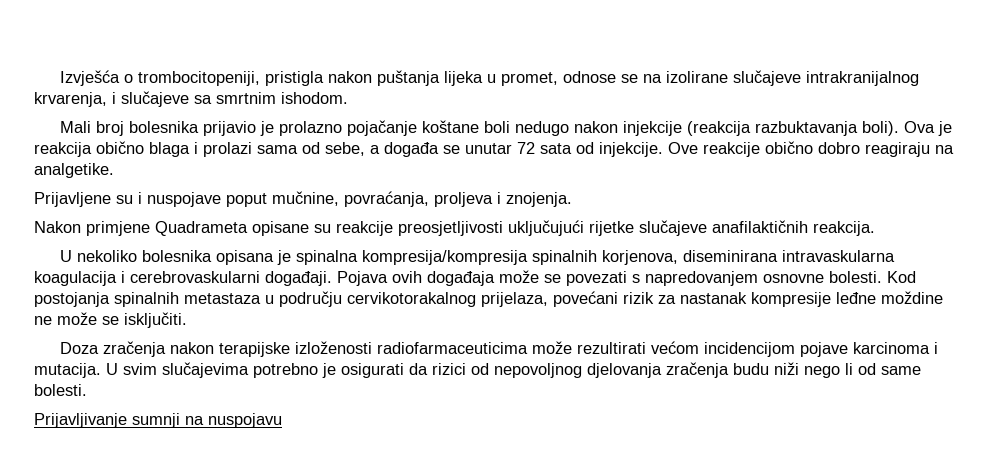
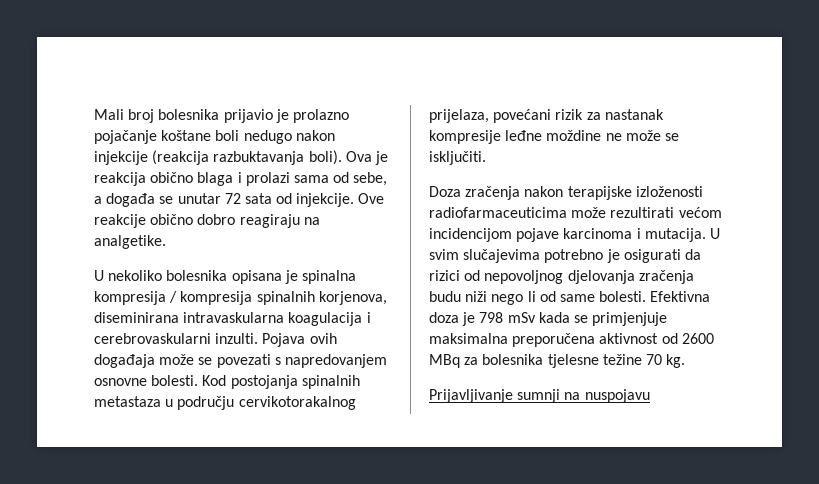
- Izvješća o trombocitopeniji, pristigla nakon puštanja lijeka u promet, odnose se na izolirane slučajeve intrakranijalnog krvarenja, i slučajeve sa smrtnim ishodom.
- Prijavljene su i nuspojave poput mučnine, povraćanja, proljeva i znojenja.
- Nakon primjene Quadrameta opisane su reakcije preosjetljivosti uključujući rijetke slučajeve anafilaktičnih reakcija.
- U nekoliko bolesnika opisana je spinalna kompresija/kompresija spinalnih korjenova, diseminirana intravaskularna koagulacija i cerebrovaskularni događaji.
+ U nekoliko bolesnika opisana je spinalna kompresija / kompresija spinalnih korjenova, diseminirana intravaskularna koagulacija i cerebrovaskularni inzulti.
+ Efektivna doza je 798 mSv kada se primjenjuje maksimalna preporučena aktivnost od 2600 MBq za bolesnika tjelesne težine 70 kg.

